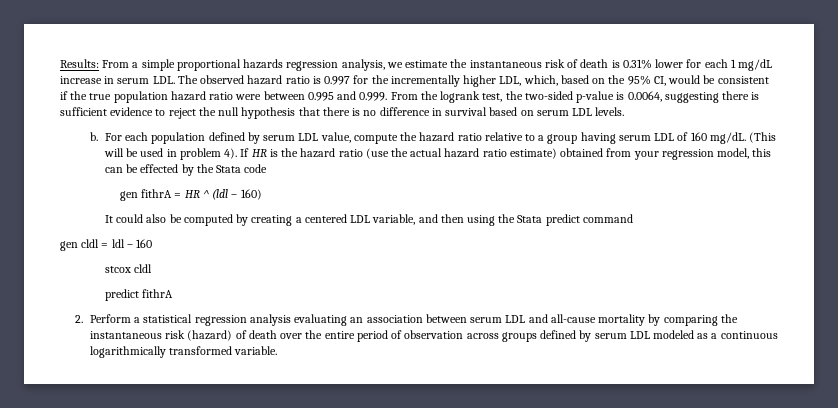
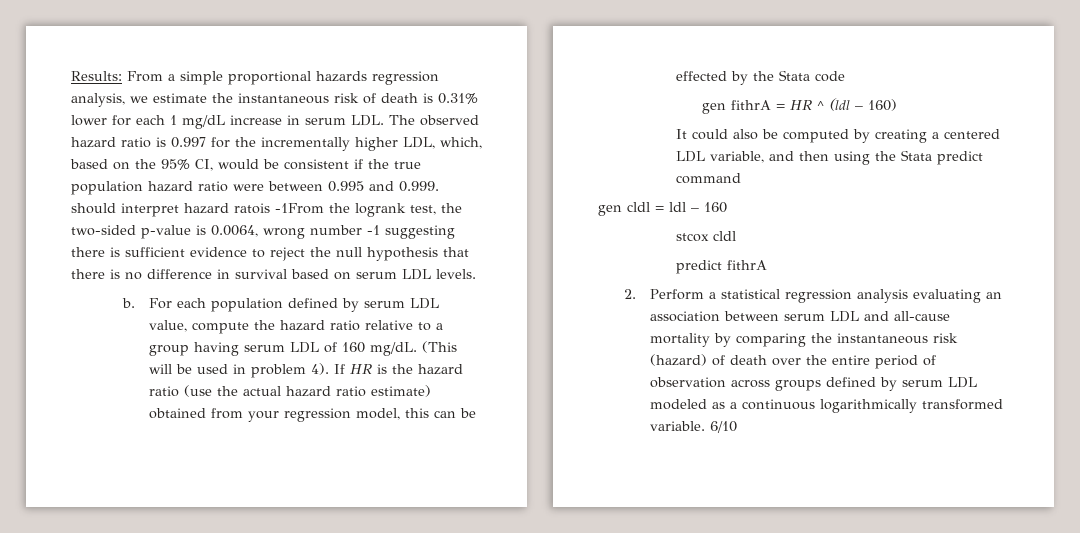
- From a simple proportional hazards regression analysis, we estimate the instantaneous risk of death is 0.31% lower for each 1 mg/dL increase in serum LDL. The observed hazard ratio is 0.997 for the incrementally higher LDL, which, based on the 95% CI, would be consistent if the true population hazard ratio were between 0.995 and 0.999. From the logrank test, the two-sided p-value is 0.0064, suggesting there is sufficient evidence to reject the null hypothesis that there is no difference in survival based on serum LDL levels.
+ From a simple proportional hazards regression analysis, we estimate the instantaneous risk of death is 0.31% lower for each 1 mg/dL increase in serum LDL. The observed hazard ratio is 0.997 for the incrementally higher LDL, which, based on the 95% CI, would be consistent if the true population hazard ratio were between 0.995 and 0.999. should interpret hazard ratois -1From the logrank test, the two-sided p-value is 0.0064, wrong number -1 suggesting there is sufficient evidence to reject the null hypothesis that there is no difference in survival based on serum LDL levels.
+ 6/10

